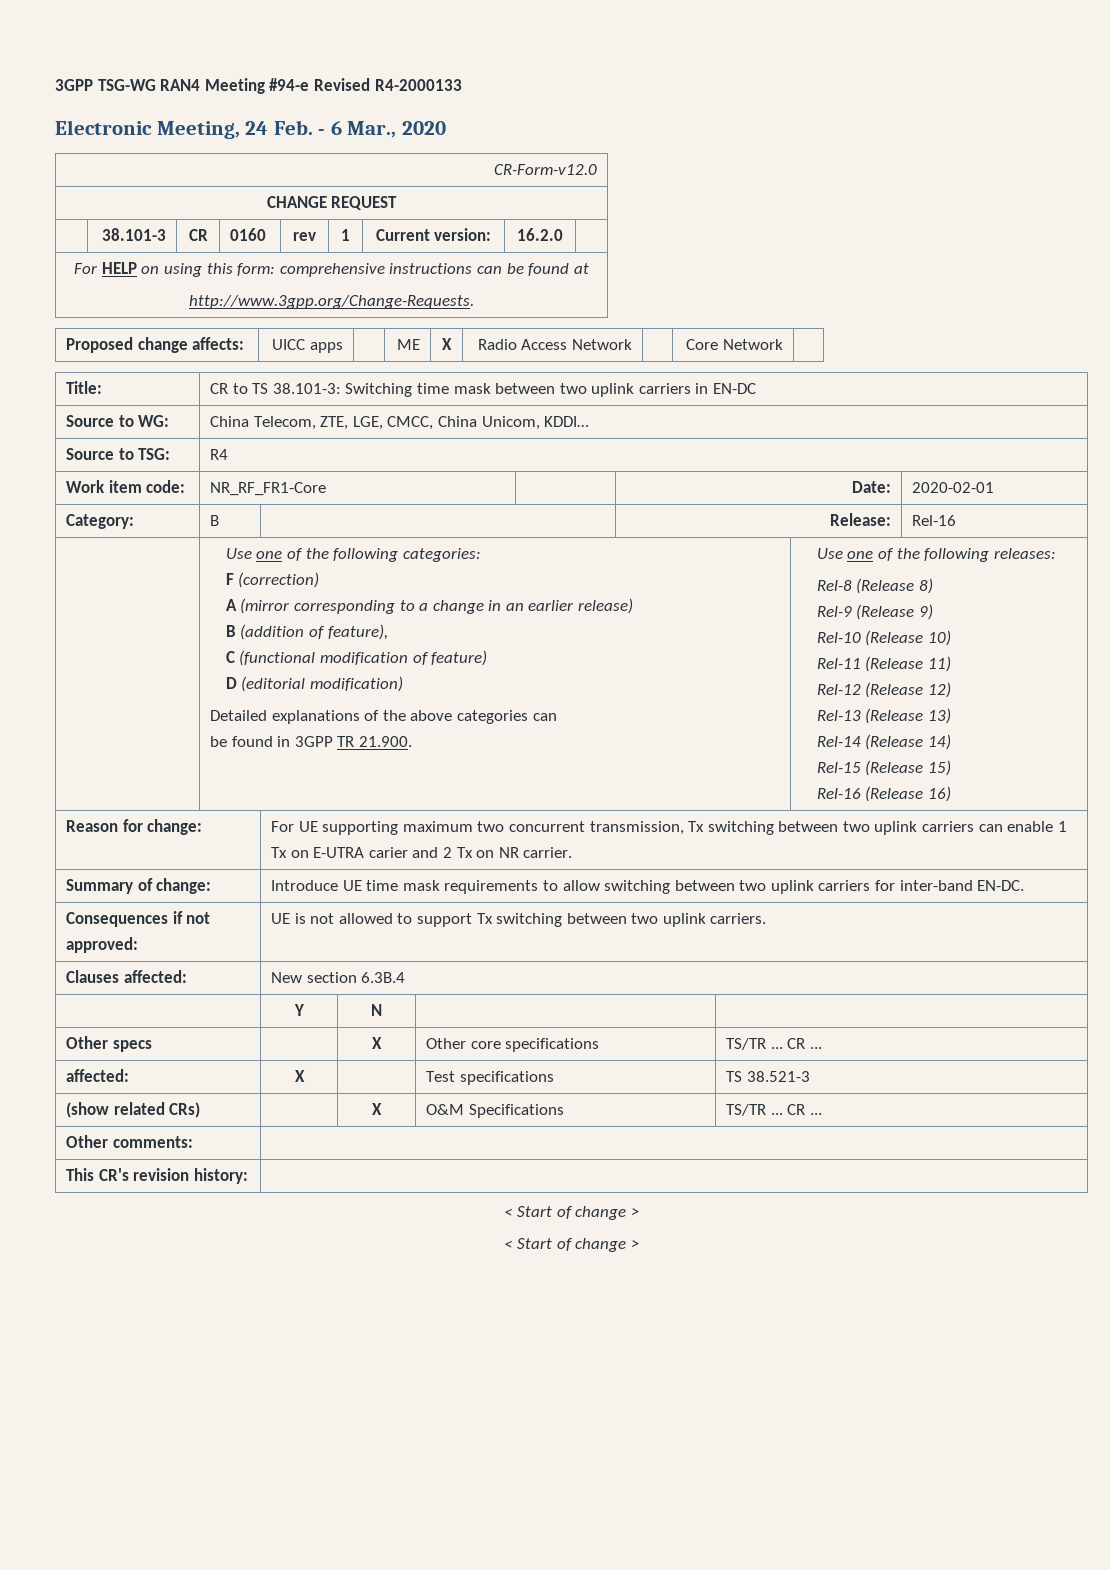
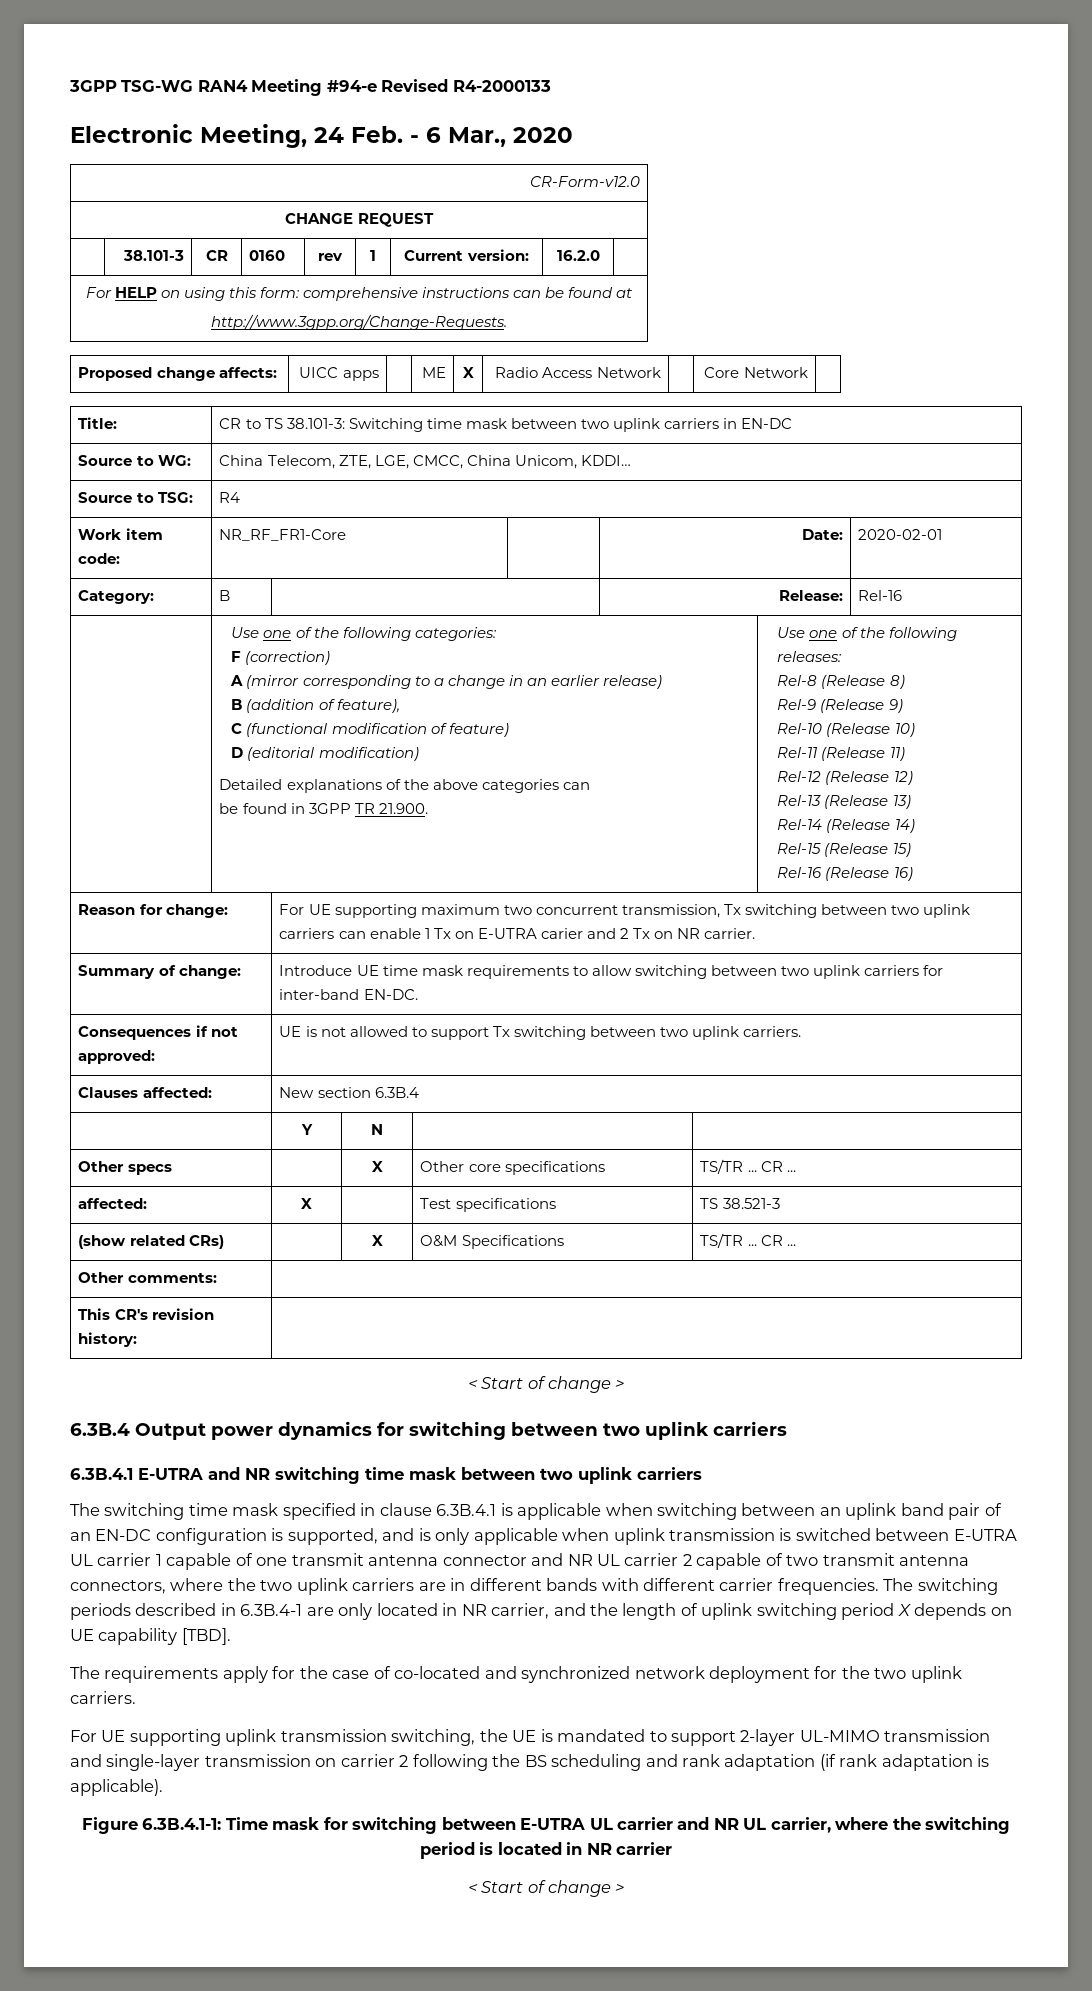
+ 6.3B.4 Output power dynamics for switching between two uplink carriers
+ 6.3B.4.1 E-UTRA and NR switching time mask between two uplink carriers
+ The switching time mask specified in clause 6.3B.4.1 is applicable when switching between an uplink band pair of an EN-DC configuration is supported, and is only applicable when uplink transmission is switched between E-UTRA UL carrier 1 capable of one transmit antenna connector and NR UL carrier 2 capable of two transmit antenna connectors, where the two uplink carriers are in different bands with different carrier frequencies. The switching periods described in 6.3B.4-1 are only located in NR carrier, and the length of uplink switching period X depends on UE capability [TBD].
+ The requirements apply for the case of co-located and synchronized network deployment for the two uplink carriers.
+ For UE supporting uplink transmission switching, the UE is mandated to support 2-layer UL-MIMO transmission and single-layer transmission on carrier 2 following the BS scheduling and rank adaptation (if rank adaptation is applicable).
+ Figure 6.3B.4.1-1: Time mask for switching between E-UTRA UL carrier and NR UL carrier, where the switching period is located in NR carrier

